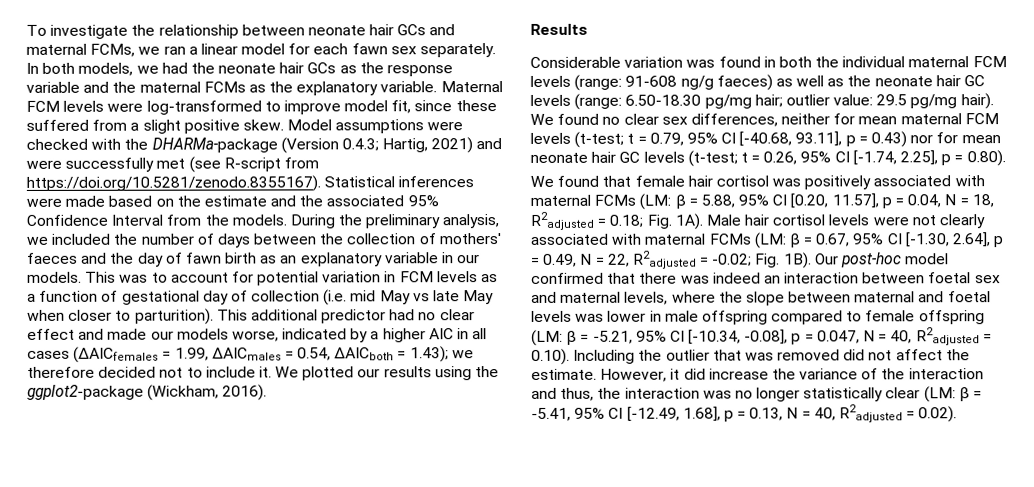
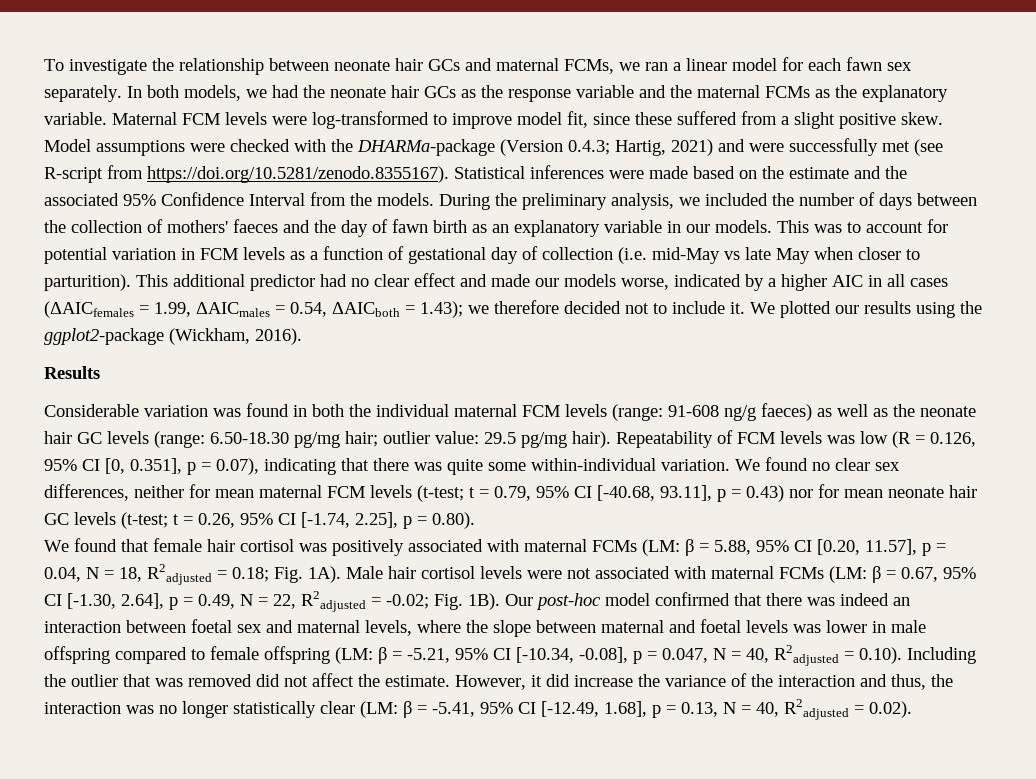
- This was to account for potential variation in FCM levels as a function of gestational day of collection (i.e. mid May vs late May when closer to parturition).
+ This was to account for potential variation in FCM levels as a function of gestational day of collection (i.e. mid-May vs late May when closer to parturition).
+ Repeatability of FCM levels was low (R = 0.126, 95% CI [0, 0.351], p = 0.07), indicating that there was quite some within-individual variation.
- Male hair cortisol levels were not clearly associated with maternal FCMs (LM: β = 0.67, 95% CI [-1.30, 2.64], p = 0.49, N = 22, R2adjusted = -0.02; Fig. 1B).
+ Male hair cortisol levels were not associated with maternal FCMs (LM: β = 0.67, 95% CI [-1.30, 2.64], p = 0.49, N = 22, R2adjusted = -0.02; Fig. 1B).

